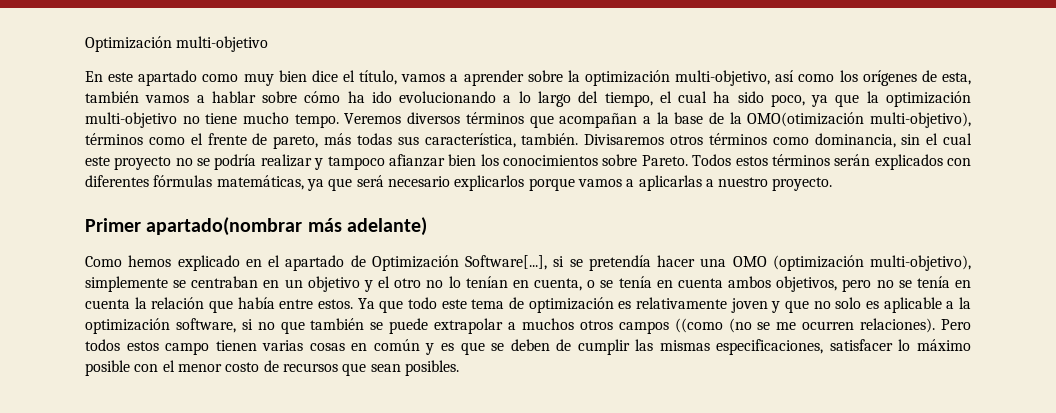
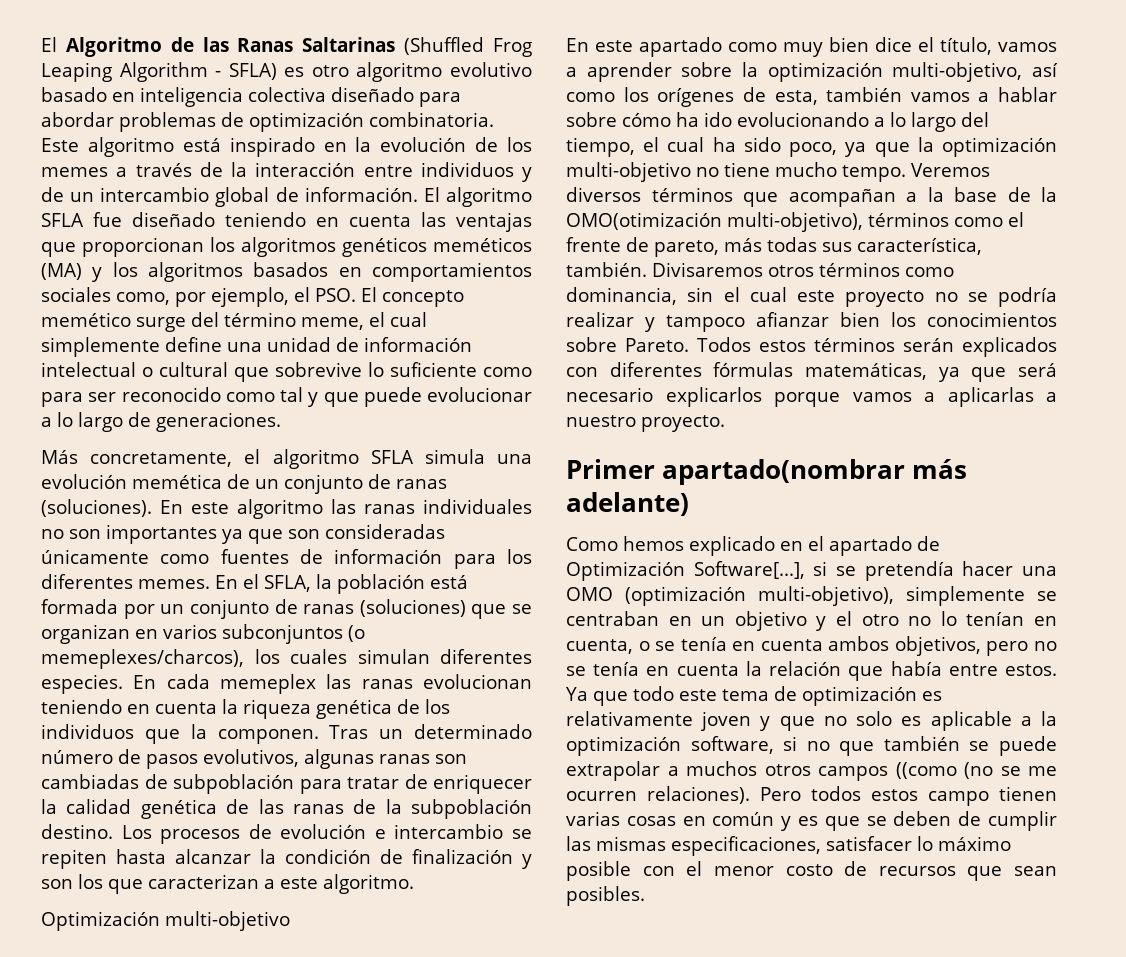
+ El Algoritmo de las Ranas Saltarinas (Shuffled Frog Leaping Algorithm - SFLA) es otro algoritmo evolutivo basado en inteligencia colectiva diseñado para abordar problemas de optimización combinatoria. Este algoritmo está inspirado en la evolución de los memes a través de la interacción entre individuos y de un intercambio global de información. El algoritmo SFLA fue diseñado teniendo en cuenta las ventajas que proporcionan los algoritmos genéticos meméticos (MA) y los algoritmos basados en comportamientos sociales como, por ejemplo, el PSO. El concepto memético surge del término meme, el cual simplemente define una unidad de información intelectual o cultural que sobrevive lo suficiente como para ser reconocido como tal y que puede evolucionar a lo largo de generaciones.
+ Más concretamente, el algoritmo SFLA simula una evolución memética de un conjunto de ranas (soluciones). En este algoritmo las ranas individuales no son importantes ya que son consideradas únicamente como fuentes de información para los diferentes memes. En el SFLA, la población está formada por un conjunto de ranas (soluciones) que se organizan en varios subconjuntos (o memeplexes/charcos), los cuales simulan diferentes especies. En cada memeplex las ranas evolucionan teniendo en cuenta la riqueza genética de los individuos que la componen. Tras un determinado número de pasos evolutivos, algunas ranas son cambiadas de subpoblación para tratar de enriquecer la calidad genética de las ranas de la subpoblación destino. Los procesos de evolución e intercambio se repiten hasta alcanzar la condición de finalización y son los que caracterizan a este algoritmo.

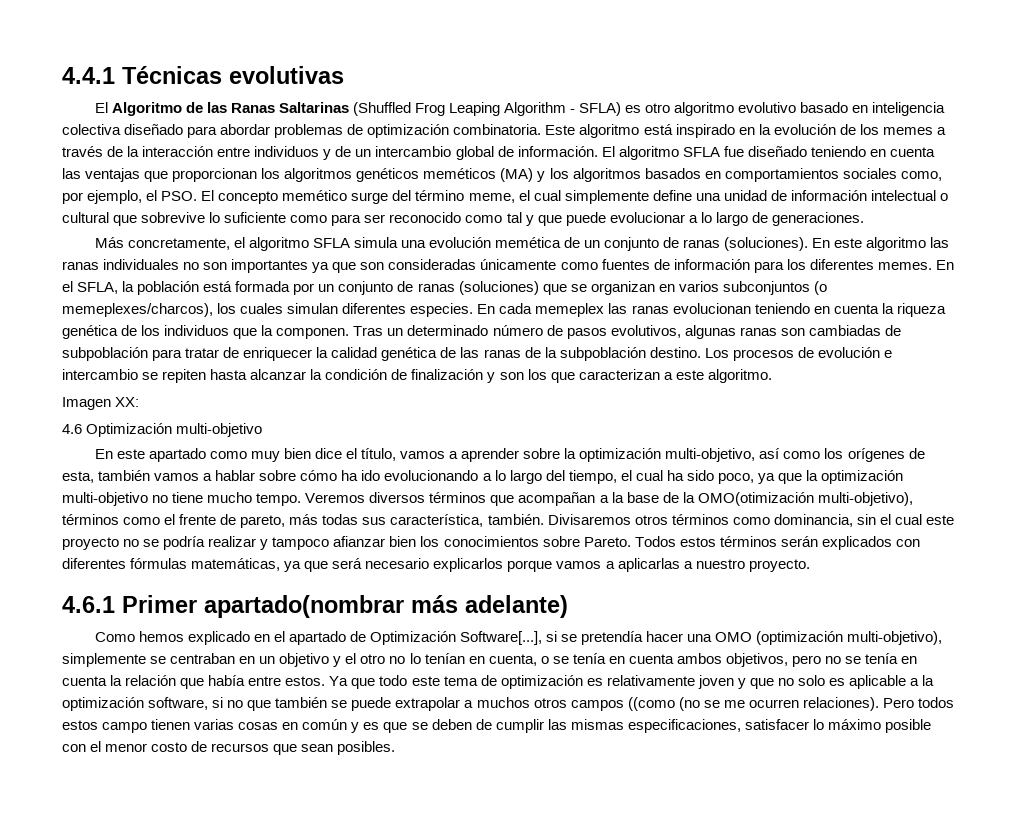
+ 4.4.1 Técnicas evolutivas
- Optimización multi-objetivo
+ Imagen XX:
+ 4.6 Optimización multi-objetivo
- Primer apartado(nombrar más adelante)
+ 4.6.1 Primer apartado(nombrar más adelante)

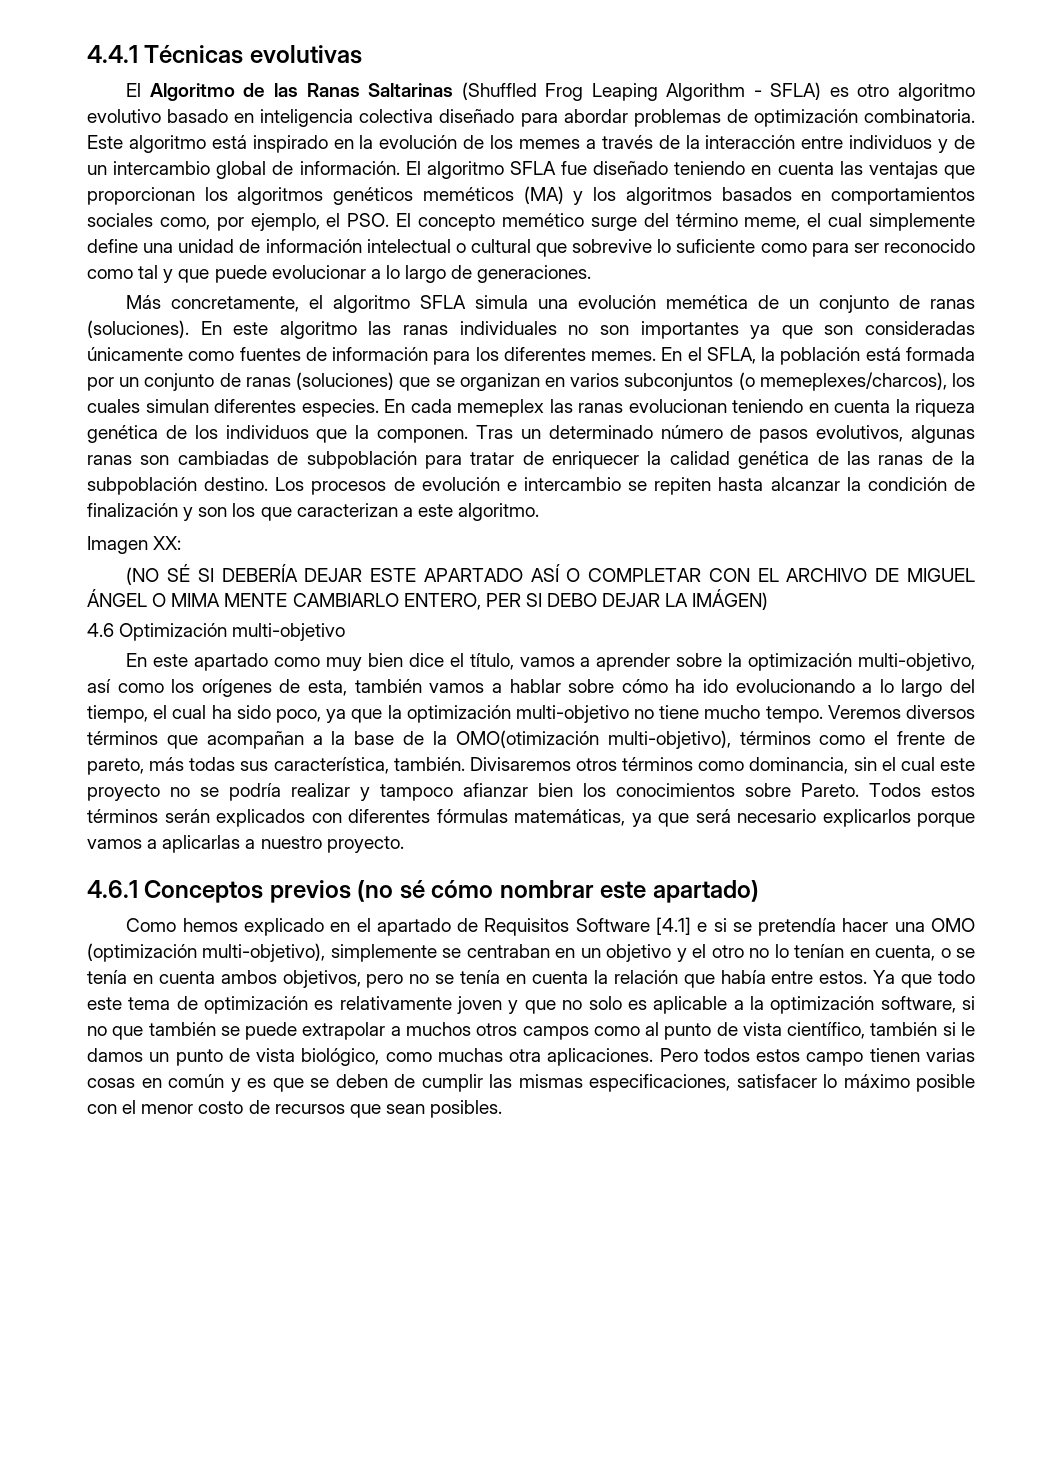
+ (NO SÉ SI DEBERÍA DEJAR ESTE APARTADO ASÍ O COMPLETAR CON EL ARCHIVO DE MIGUEL ÁNGEL O MIMA MENTE CAMBIARLO ENTERO, PER SI DEBO DEJAR LA IMÁGEN)
- 4.6.1 Primer apartado(nombrar más adelante)
+ 4.6.1 Conceptos previos (no sé cómo nombrar este apartado)
- Como hemos explicado en el apartado de Optimización Software[...], si se pretendía hacer una OMO (optimización multi-objetivo), simplemente se centraban en un objetivo y el otro no lo tenían en cuenta, o se tenía en cuenta ambos objetivos, pero no se tenía en cuenta la relación que había entre estos.
+ Como hemos explicado en el apartado de Requisitos Software [4.1] e si se pretendía hacer una OMO (optimización multi-objetivo), simplemente se centraban en un objetivo y el otro no lo tenían en cuenta, o se tenía en cuenta ambos objetivos, pero no se tenía en cuenta la relación que había entre estos.
- Ya que todo este tema de optimización es relativamente joven y que no solo es aplicable a la optimización software, si no que también se puede extrapolar a muchos otros campos ((como (no se me ocurren relaciones).
+ Ya que todo este tema de optimización es relativamente joven y que no solo es aplicable a la optimización software, si no que también se puede extrapolar a muchos otros campos como al punto de vista científico, también si le damos un punto de vista biológico, como muchas otra aplicaciones.

